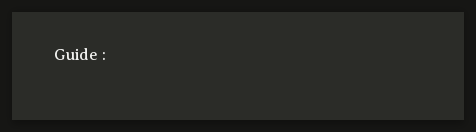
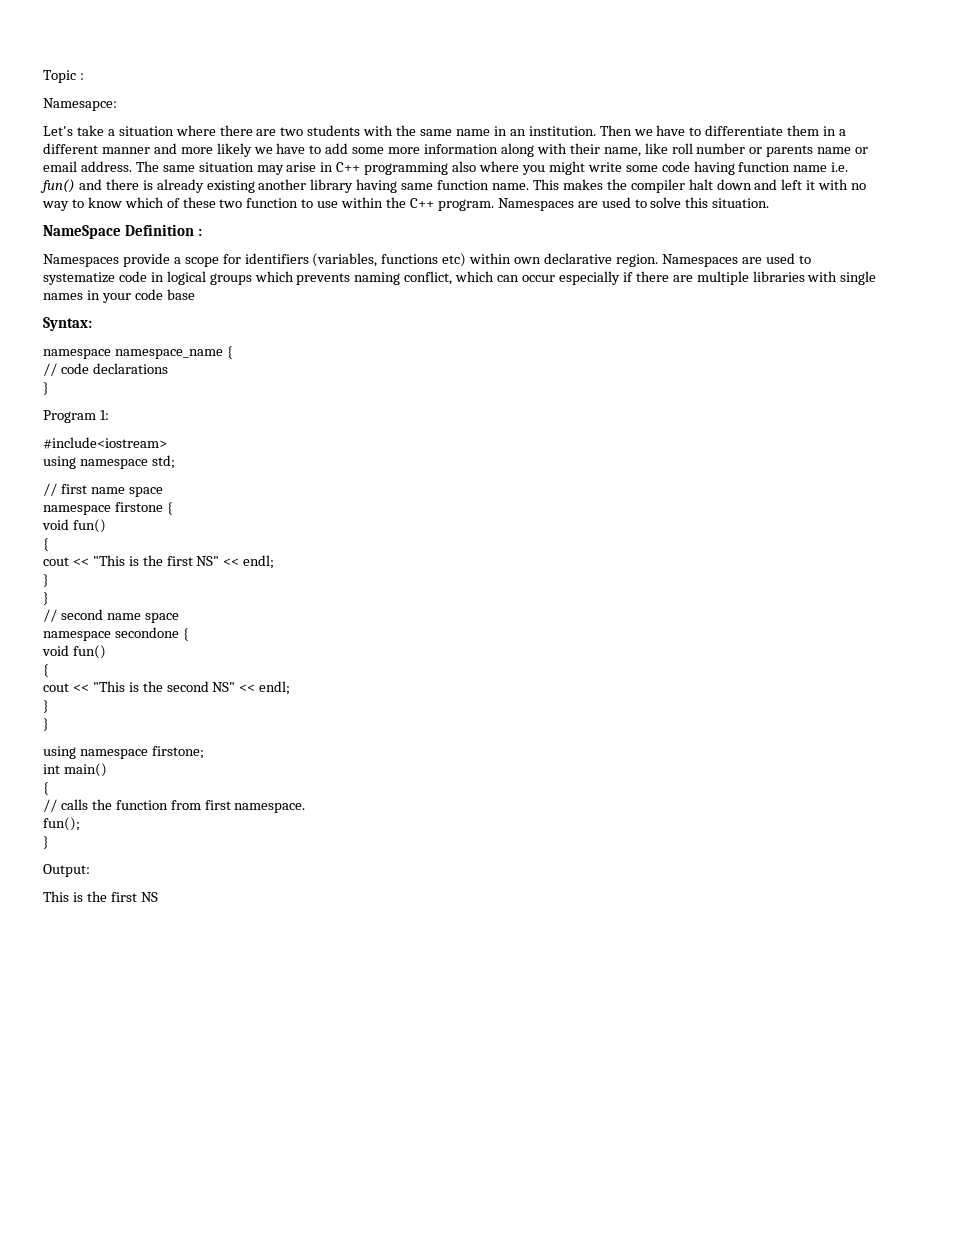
- Guide :
+ Topic :
+ Namesapce:
+ Let's take a situation where there are two students with the same name in an institution. Then we have to differentiate them in a different manner and more likely we have to add some more information along with their name, like roll number or parents name or email address. The same situation may arise in C++ programming also where you might write some code having function name i.e. fun() and there is already existing another library having same function name. This makes the compiler halt down and left it with no way to know which of these two function to use within the C++ program. Namespaces are used to solve this situation.
+ NameSpace Definition :
+ Namespaces provide a scope for identifiers (variables, functions etc) within own declarative region. Namespaces are used to systematize code in logical groups which prevents naming conflict, which can occur especially if there are multiple libraries with single names in your code base
+ Syntax:
+ namespace namespace_name {
+ // code declarations
+ }
+ Program 1:
+ #include<iostream>
+ using namespace std;
+ // first name space
+ namespace firstone {
+ void fun()
+ {
+ cout << "This is the first NS" << endl;
+ }
+ }
+ // second name space
+ namespace secondone {
+ void fun()
+ {
+ cout << "This is the second NS" << endl;
+ }
+ }
+ using namespace firstone;
+ int main()
+ {
+ // calls the function from first namespace.
+ fun();
+ }
+ Output:
+ This is the first NS

